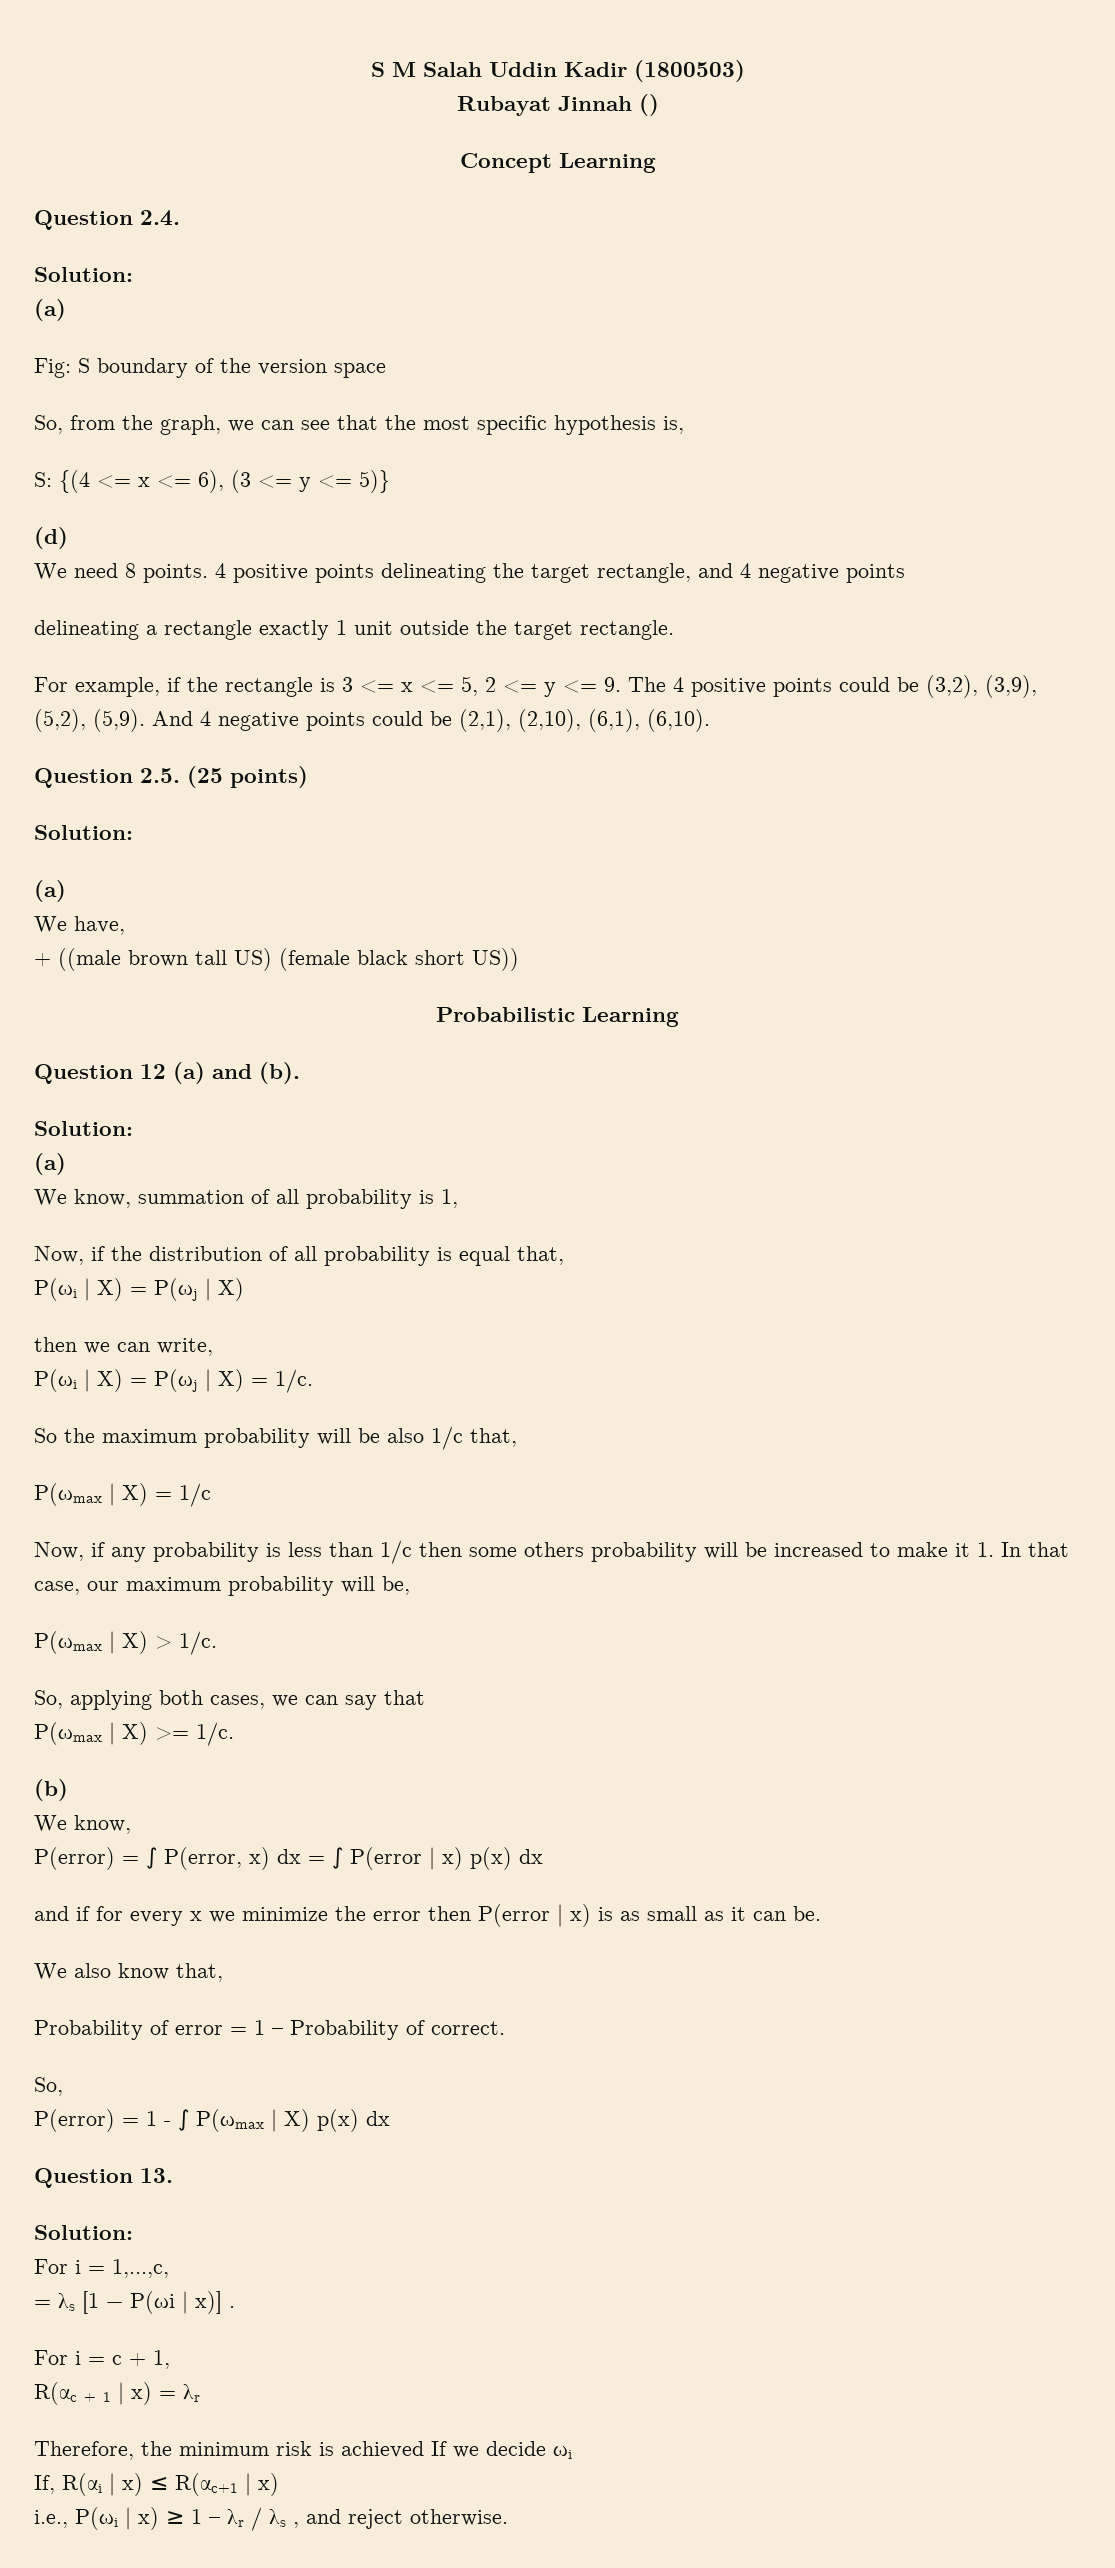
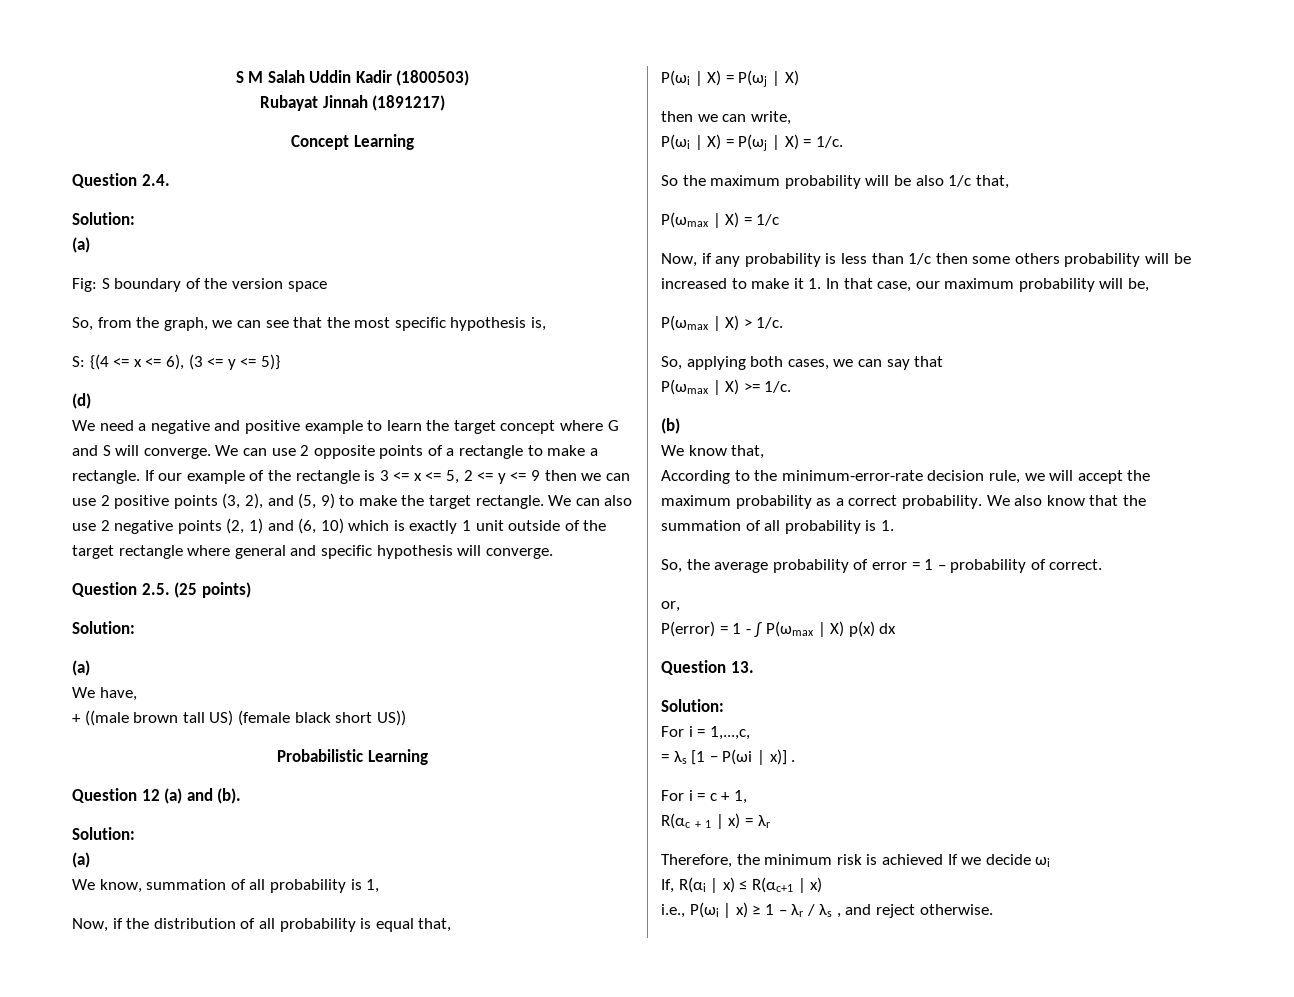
- Rubayat Jinnah ()
+ Rubayat Jinnah (1891217)
- We need 8 points. 4 positive points delineating the target rectangle, and 4 negative points
- delineating a rectangle exactly 1 unit outside the target rectangle.
- For example, if the rectangle is 3 <= x <= 5, 2 <= y <= 9. The 4 positive points could be (3,2), (3,9), (5,2), (5,9). And 4 negative points could be (2,1), (2,10), (6,1), (6,10).
+ We need a negative and positive example to learn the target concept where G and S will converge. We can use 2 opposite points of a rectangle to make a rectangle. If our example of the rectangle is 3 <= x <= 5, 2 <= y <= 9 then we can use 2 positive points (3, 2), and (5, 9) to make the target rectangle. We can also use 2 negative points (2, 1) and (6, 10) which is exactly 1 unit outside of the target rectangle where general and specific hypothesis will converge.
  (b)
- We know,
- P(error) = ∫ P(error, x) dx = ∫ P(error | x) p(x) dx
- and if for every x we minimize the error then P(error | x) is as small as it can be.
- We also know that,
- Probability of error = 1 – Probability of correct.
- So,
+ We know that,
+ According to the minimum-error-rate decision rule, we will accept the maximum probability as a correct probability. We also know that the summation of all probability is 1.
+ So, the average probability of error = 1 – probability of correct.
+ or,

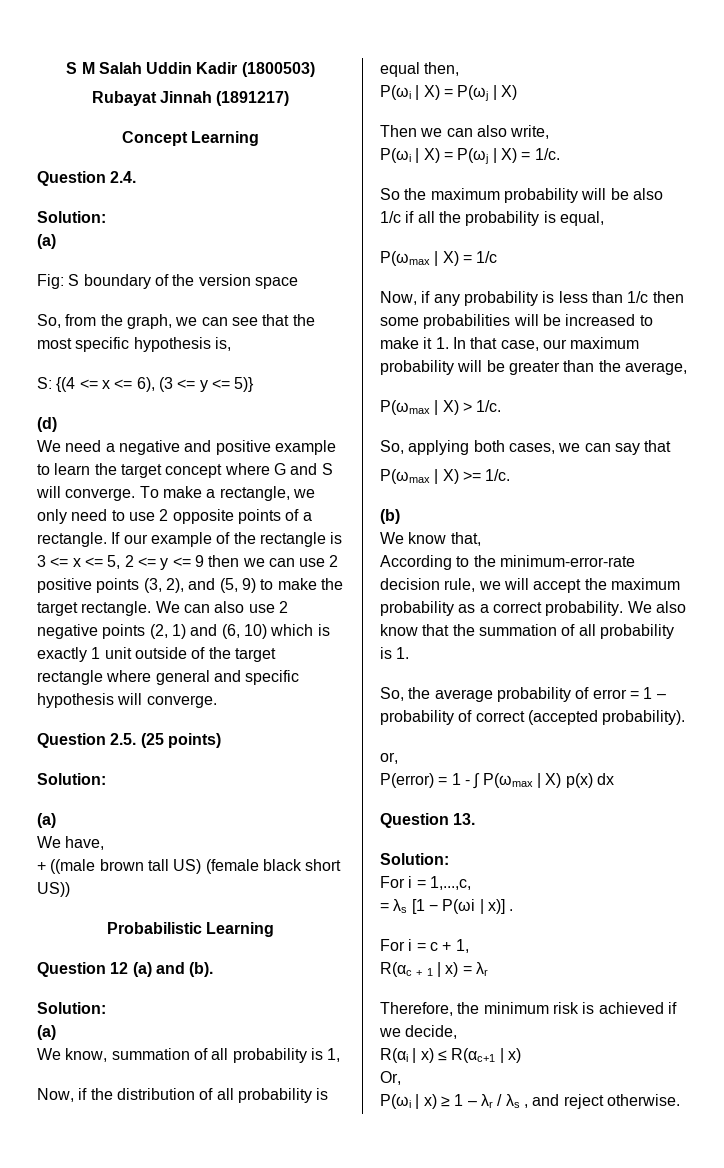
- We can use 2 opposite points of a rectangle to make a rectangle.
+ To make a rectangle, we only need to use 2 opposite points of a rectangle.
- Now, if the distribution of all probability is equal that,
+ Now, if the distribution of all probability is equal then,
- then we can write,
+ Then we can also write,
- So the maximum probability will be also 1/c that,
+ So the maximum probability will be also 1/c if all the probability is equal,
- Now, if any probability is less than 1/c then some others probability will be increased to make it 1. In that case, our maximum probability will be,
+ Now, if any probability is less than 1/c then some probabilities will be increased to make it 1. In that case, our maximum probability will be greater than the average,
- So, the average probability of error = 1 – probability of correct.
+ So, the average probability of error = 1 – probability of correct (accepted probability).
- Therefore, the minimum risk is achieved If we decide ωi
- If, R(αi | x) ≤ R(αc+1 | x)
+ Therefore, the minimum risk is achieved if we decide,
+ R(αi | x) ≤ R(αc+1 | x)
- i.e., P(ωi | x) ≥ 1 – λr / λs , and reject otherwise.
+ Or,
+ P(ωi | x) ≥ 1 – λr / λs , and reject otherwise.

